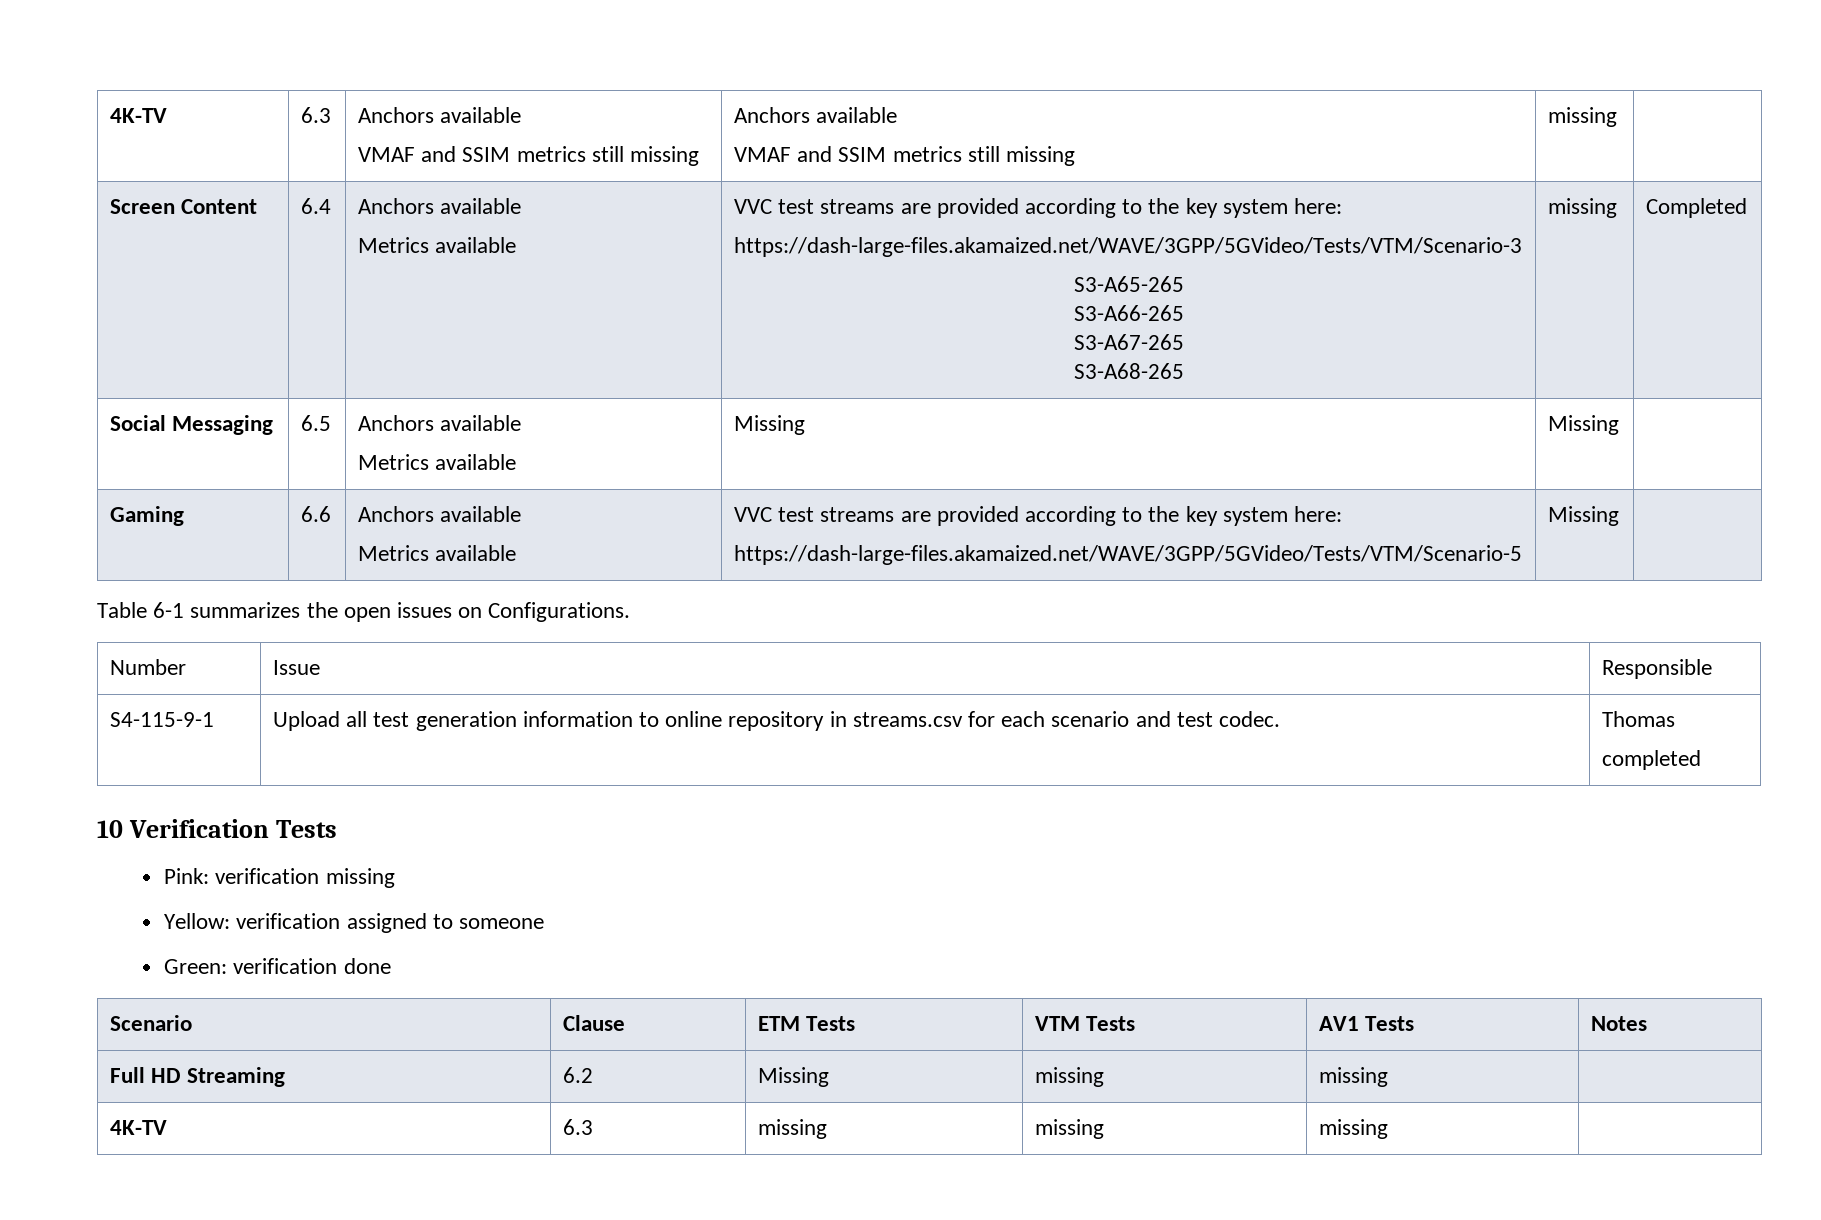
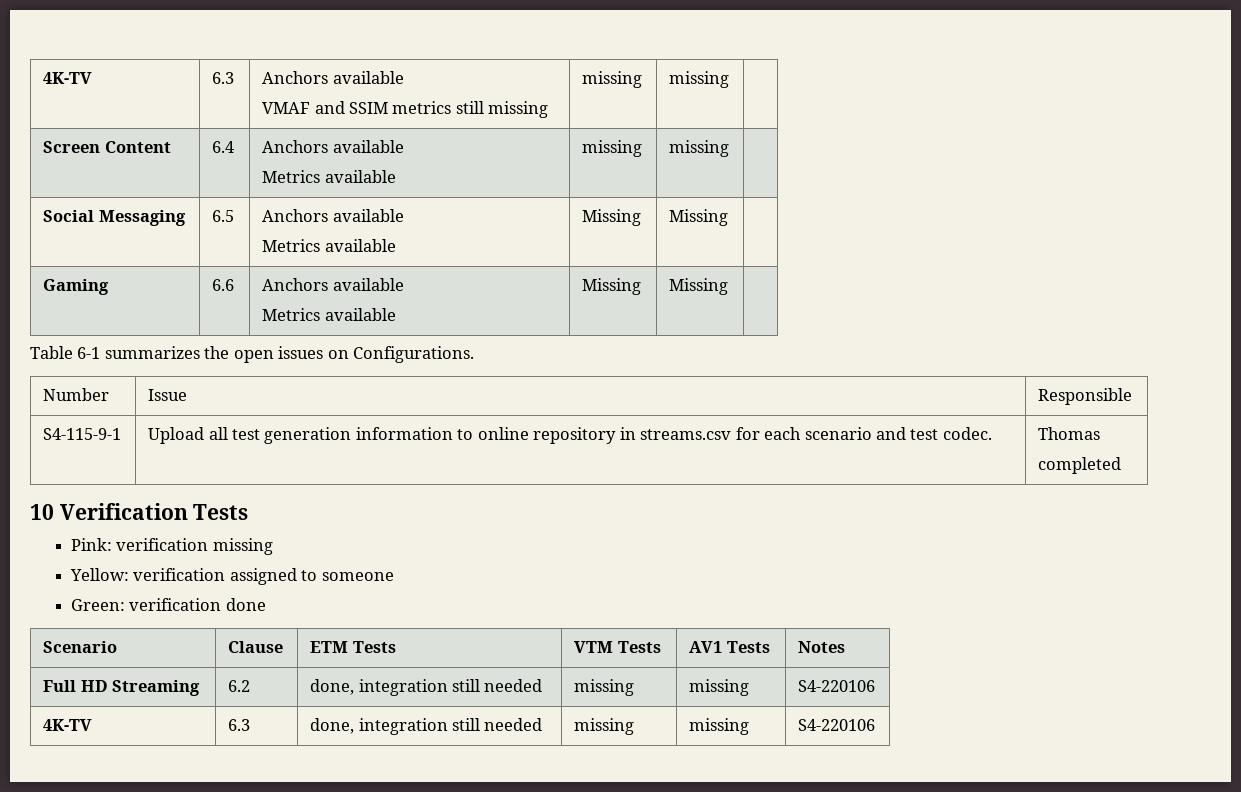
  4K-TV | 6.3 | Anchors available
- VMAF and SSIM metrics still missing | Anchors available
- VMAF and SSIM metrics still missing | missing |
+ VMAF and SSIM metrics still missing | missing | missing |
  Screen Content | 6.4 | Anchors available
- Metrics available | VVC test streams are provided according to the key system here:
- https://dash-large-files.akamaized.net/WAVE/3GPP/5GVideo/Tests/VTM/Scenario-3
- S3-A65-265
- S3-A66-265
- S3-A67-265
- S3-A68-265 | missing | Completed
+ Metrics available | missing | missing |
  Gaming | 6.6 | Anchors available
- Metrics available | VVC test streams are provided according to the key system here:
- https://dash-large-files.akamaized.net/WAVE/3GPP/5GVideo/Tests/VTM/Scenario-5 | Missing |
+ Metrics available | Missing | Missing |
- Full HD Streaming | 6.2 | Missing | missing | missing |
- 4K-TV | 6.3 | missing | missing | missing |
+ Full HD Streaming | 6.2 | done, integration still needed | missing | missing | S4-220106
+ 4K-TV | 6.3 | done, integration still needed | missing | missing | S4-220106

